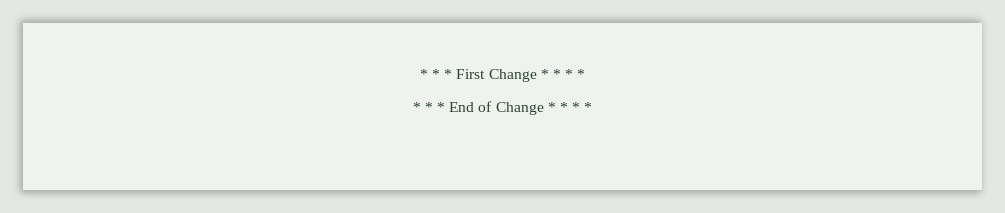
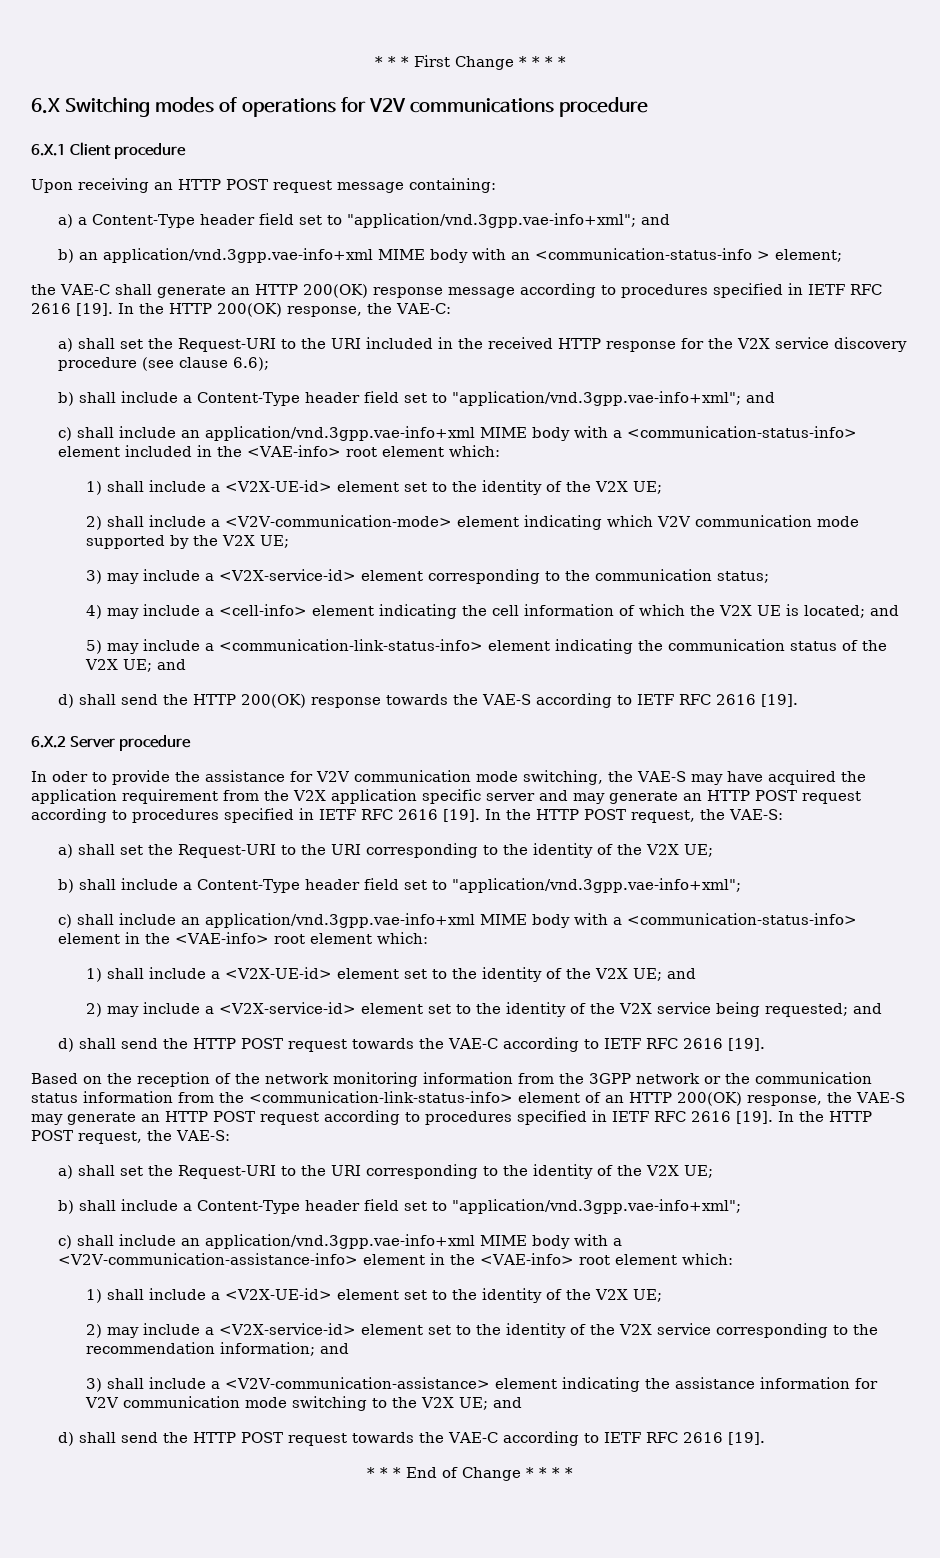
+ 6.X Switching modes of operations for V2V communications procedure
+ 6.X.1 Client procedure
+ Upon receiving an HTTP POST request message containing:
+ a) a Content-Type header field set to "application/vnd.3gpp.vae-info+xml"; and
+ b) an application/vnd.3gpp.vae-info+xml MIME body with an <communication-status-info > element;
+ the VAE-C shall generate an HTTP 200(OK) response message according to procedures specified in IETF RFC 2616 [19]. In the HTTP 200(OK) response, the VAE-C:
+ a) shall set the Request-URI to the URI included in the received HTTP response for the V2X service discovery procedure (see clause 6.6);
+ b) shall include a Content-Type header field set to "application/vnd.3gpp.vae-info+xml"; and
+ c) shall include an application/vnd.3gpp.vae-info+xml MIME body with a <communication-status-info> element included in the <VAE-info> root element which:
+ 1) shall include a <V2X-UE-id> element set to the identity of the V2X UE;
+ 2) shall include a <V2V-communication-mode> element indicating which V2V communication mode supported by the V2X UE;
+ 3) may include a <V2X-service-id> element corresponding to the communication status;
+ 4) may include a <cell-info> element indicating the cell information of which the V2X UE is located; and
+ 5) may include a <communication-link-status-info> element indicating the communication status of the V2X UE; and
+ d) shall send the HTTP 200(OK) response towards the VAE-S according to IETF RFC 2616 [19].
+ 6.X.2 Server procedure
+ In oder to provide the assistance for V2V communication mode switching, the VAE-S may have acquired the application requirement from the V2X application specific server and may generate an HTTP POST request according to procedures specified in IETF RFC 2616 [19]. In the HTTP POST request, the VAE-S:
+ a) shall set the Request-URI to the URI corresponding to the identity of the V2X UE;
+ b) shall include a Content-Type header field set to "application/vnd.3gpp.vae-info+xml";
+ c) shall include an application/vnd.3gpp.vae-info+xml MIME body with a <communication-status-info> element in the <VAE-info> root element which:
+ 1) shall include a <V2X-UE-id> element set to the identity of the V2X UE; and
+ 2) may include a <V2X-service-id> element set to the identity of the V2X service being requested; and
+ d) shall send the HTTP POST request towards the VAE-C according to IETF RFC 2616 [19].
+ Based on the reception of the network monitoring information from the 3GPP network or the communication status information from the <communication-link-status-info> element of an HTTP 200(OK) response, the VAE-S may generate an HTTP POST request according to procedures specified in IETF RFC 2616 [19]. In the HTTP POST request, the VAE-S:
+ a) shall set the Request-URI to the URI corresponding to the identity of the V2X UE;
+ b) shall include a Content-Type header field set to "application/vnd.3gpp.vae-info+xml";
+ c) shall include an application/vnd.3gpp.vae-info+xml MIME body with a <V2V-communication-assistance-info> element in the <VAE-info> root element which:
+ 1) shall include a <V2X-UE-id> element set to the identity of the V2X UE;
+ 2) may include a <V2X-service-id> element set to the identity of the V2X service corresponding to the recommendation information; and
+ 3) shall include a <V2V-communication-assistance> element indicating the assistance information for V2V communication mode switching to the V2X UE; and
+ d) shall send the HTTP POST request towards the VAE-C according to IETF RFC 2616 [19].

